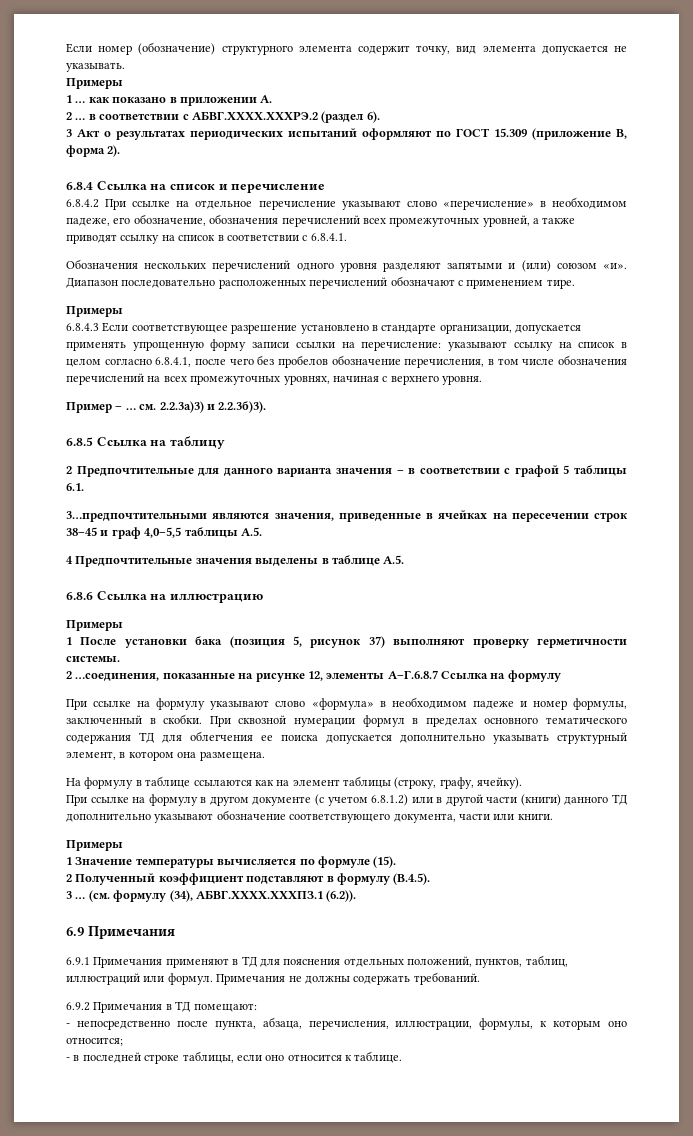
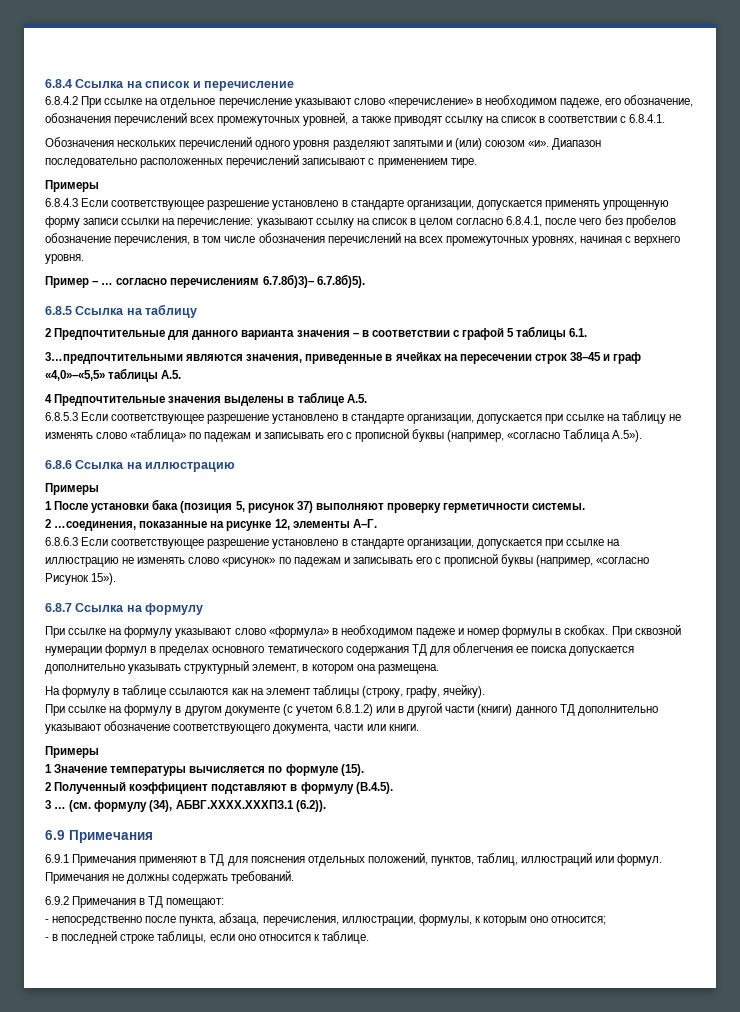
- Если номер (обозначение) структурного элемента содержит точку, вид элемента допускается не указывать.
- Примеры
- 1 … как показано в приложении А.
- 2 … в соответствии с АБВГ.ХХХХ.ХХХРЭ.2 (раздел 6).
- 3 Акт о результатах периодических испытаний оформляют по ГОСТ 15.309 (приложение В, форма 2).
- Диапазон последовательно расположенных перечислений обозначают с применением тире.
+ Диапазон последовательно расположенных перечислений записывают с применением тире.
- Пример – … см. 2.2.3а)3) и 2.2.3б)3).
+ Пример – … согласно перечислениям 6.7.8б)3)– 6.7.8б)5).
- 3…предпочтительными являются значения, приведенные в ячейках на пересечении строк 38–45 и граф 4,0–5,5 таблицы А.5.
+ 3…предпочтительными являются значения, приведенные в ячейках на пересечении строк 38–45 и граф «4,0»–«5,5» таблицы А.5.
+ 6.8.5.3 Если соответствующее разрешение установлено в стандарте организации, допускается при ссылке на таблицу не изменять слово «таблица» по падежам и записывать его с прописной буквы (например, «согласно Таблица А.5»).
- 2 …соединения, показанные на рисунке 12, элементы А–Г.6.8.7 Ссылка на формулу
+ 2 …соединения, показанные на рисунке 12, элементы А–Г.
+ 6.8.6.3 Если соответствующее разрешение установлено в стандарте организации, допускается при ссылке на иллюстрацию не изменять слово «рисунок» по падежам и записывать его с прописной буквы (например, «согласно Рисунок 15»).
+ 6.8.7 Ссылка на формулу
- При ссылке на формулу указывают слово «формула» в необходимом падеже и номер формулы, заключенный в скобки.
+ При ссылке на формулу указывают слово «формула» в необходимом падеже и номер формулы в скобках.

